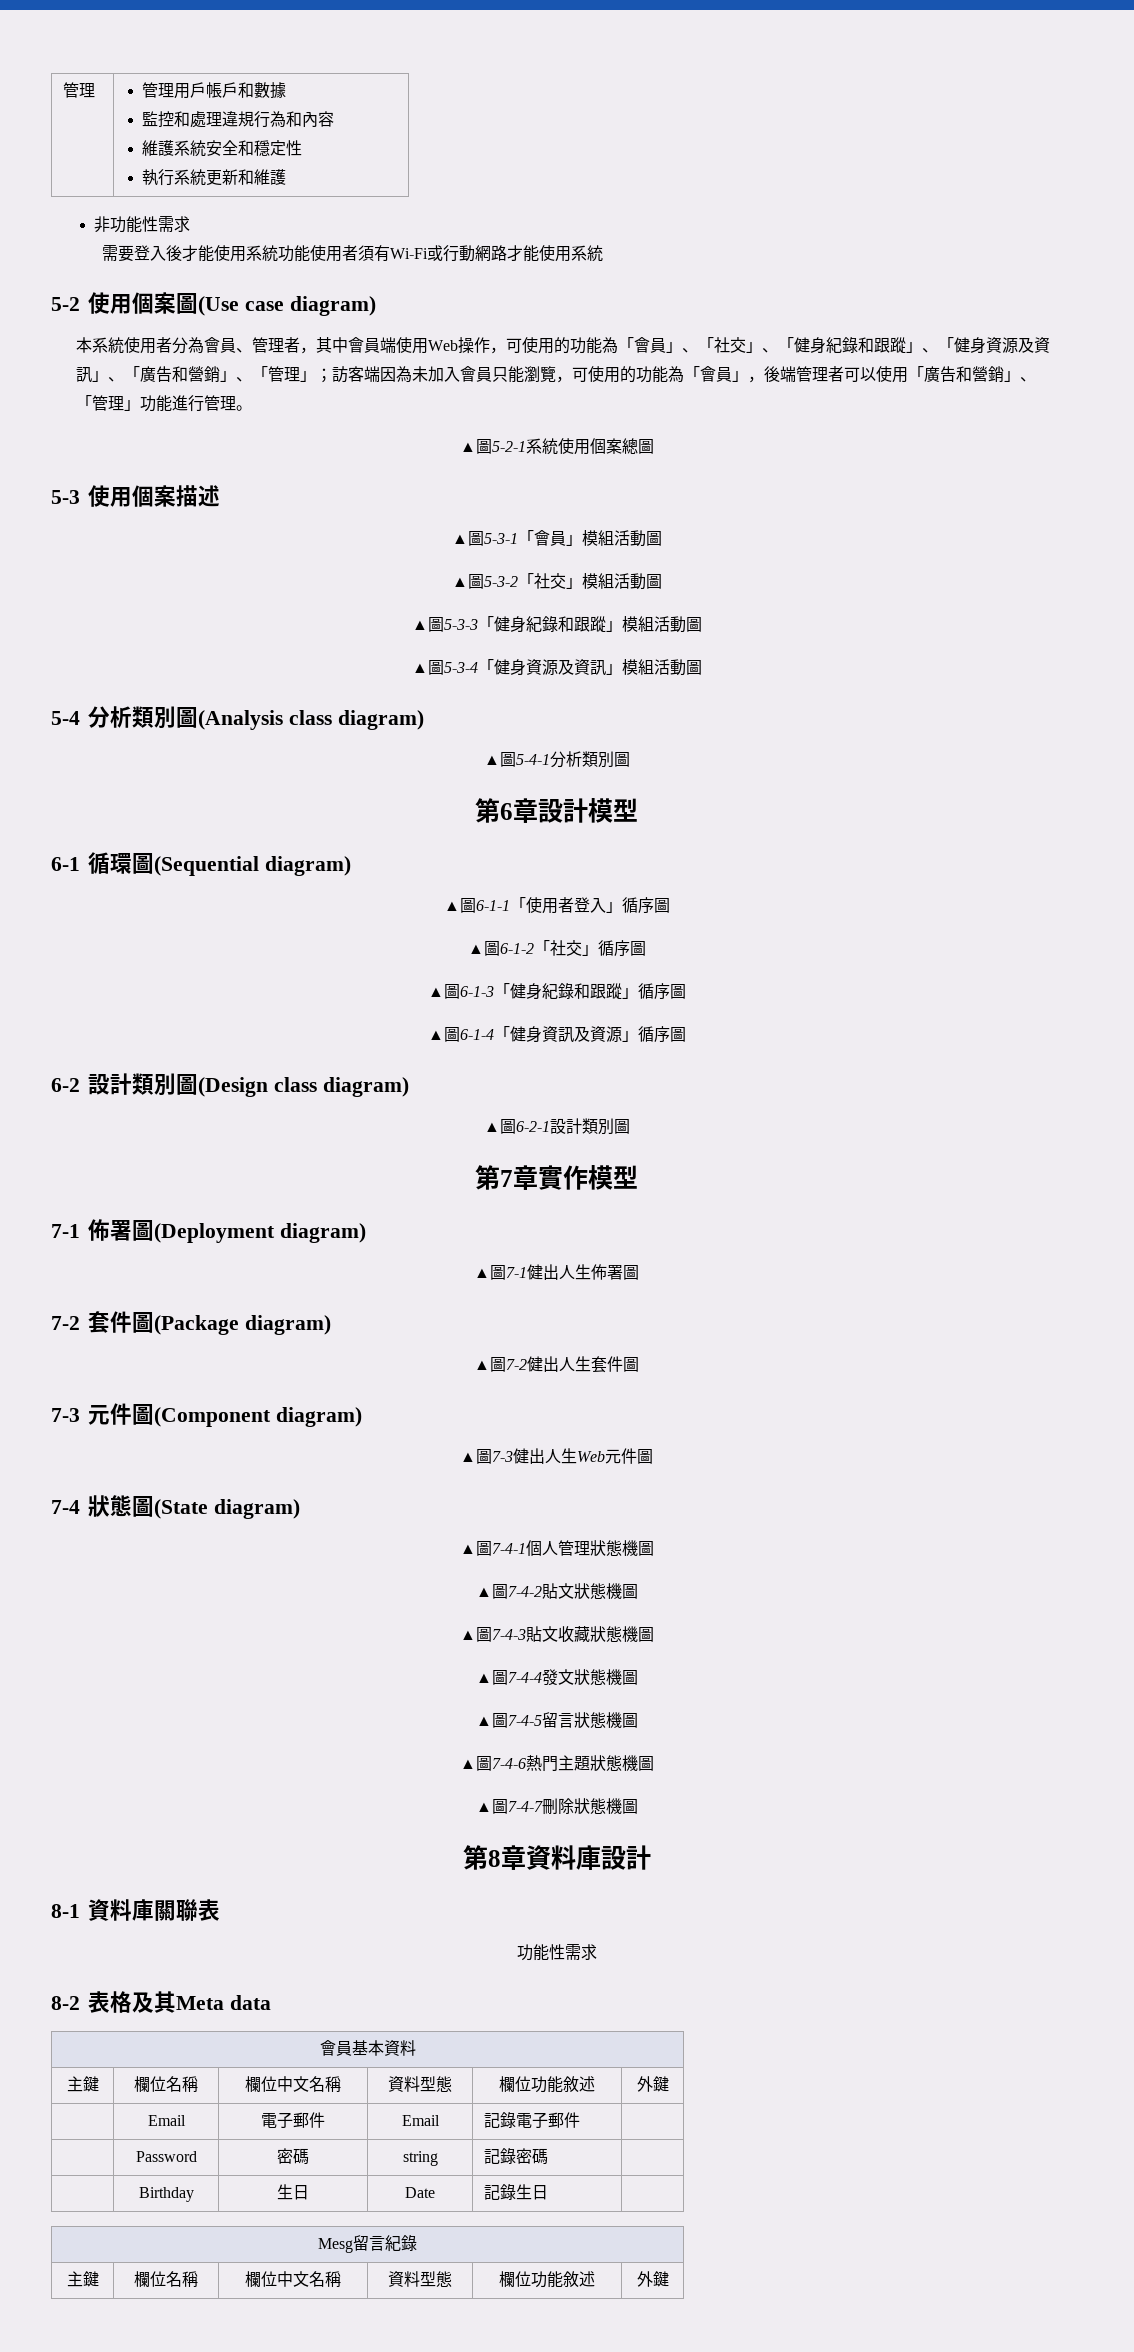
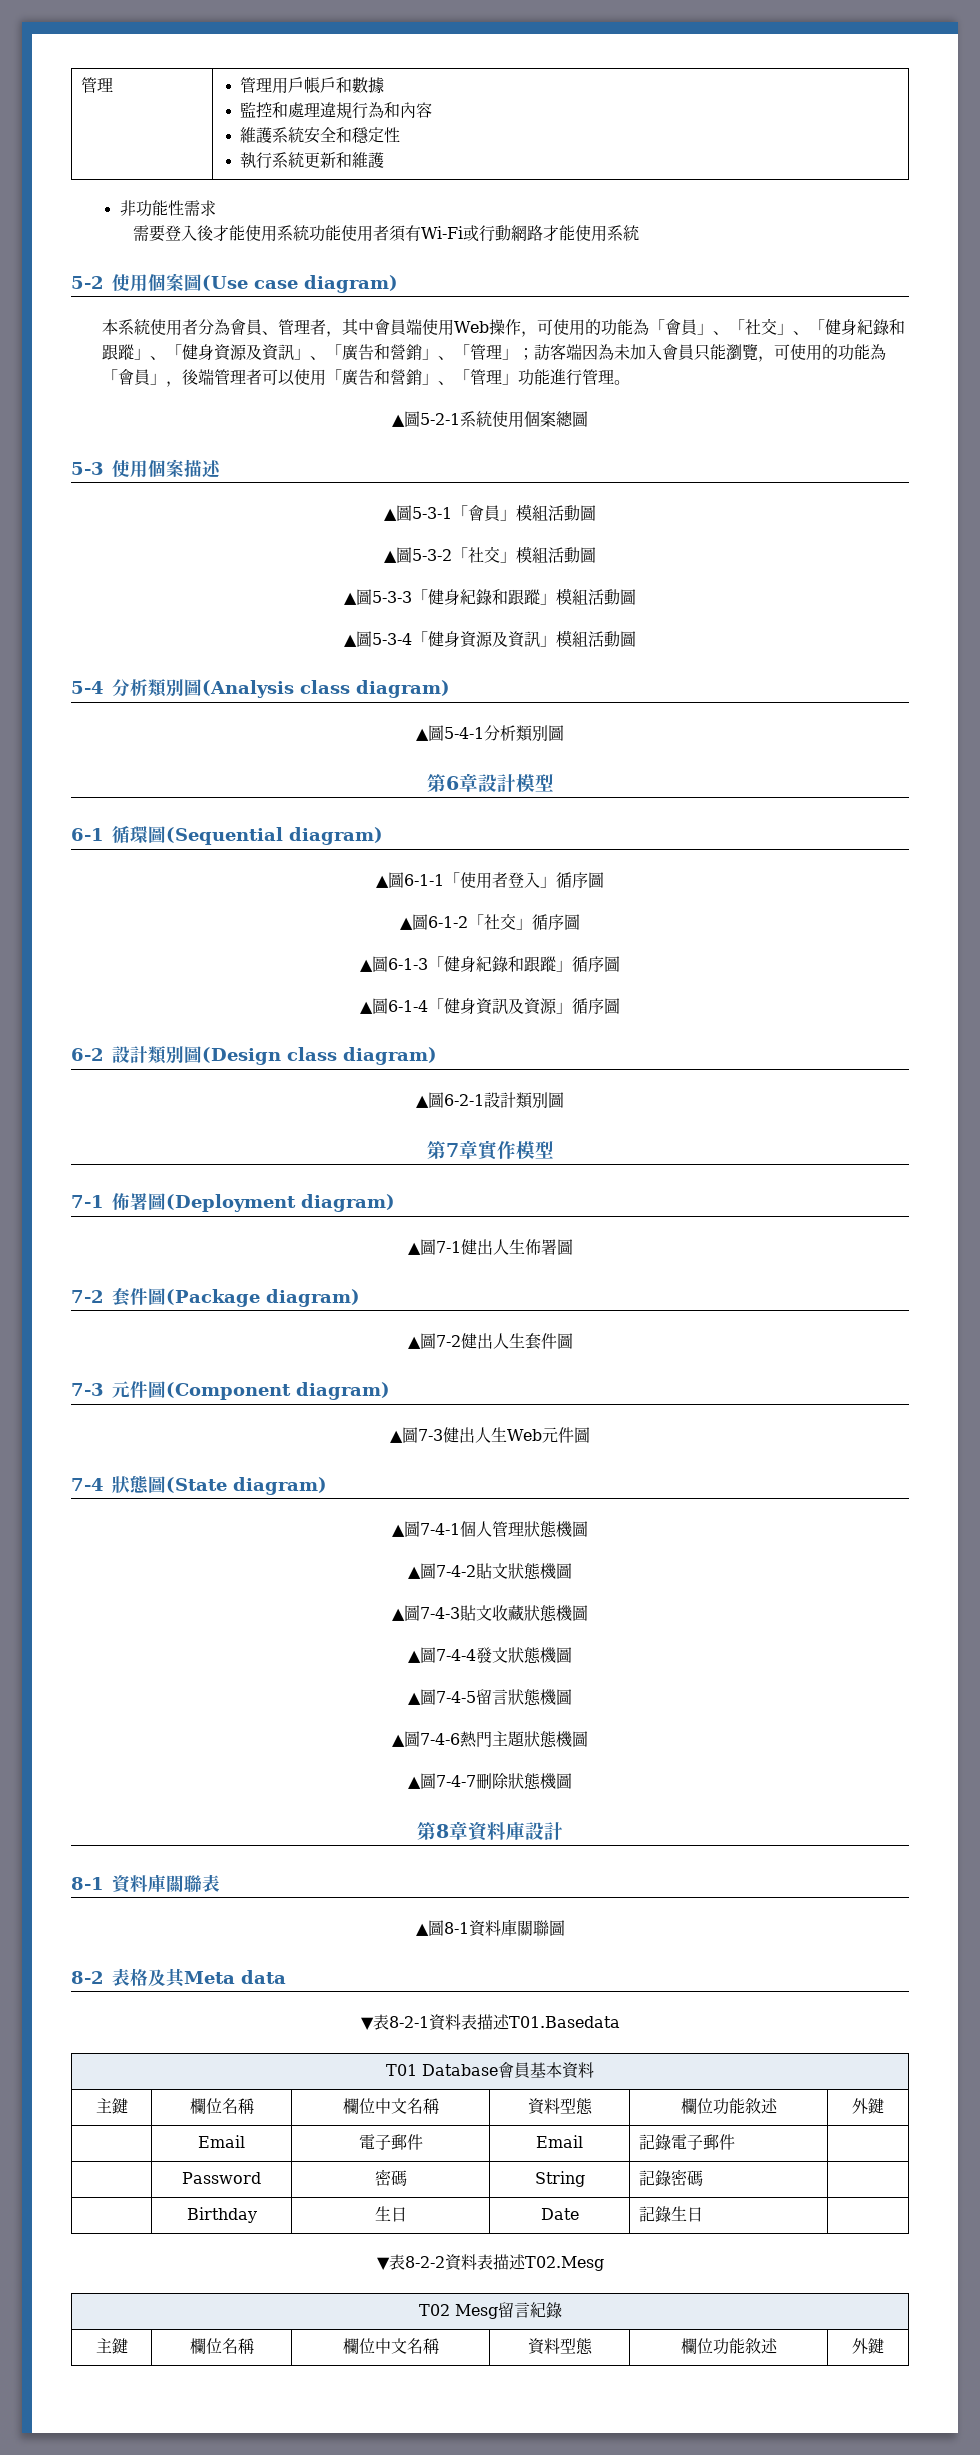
  8-1資料庫關聯表
- 功能性需求
+ ▲圖8-1資料庫關聯圖
- 會員基本資料
+ ▼表8-2-1資料表描述T01.Basedata
+ T01 Database會員基本資料
- | Password | 密碼 | string | 記錄密碼 |
+ | Password | 密碼 | String | 記錄密碼 |
- Mesg留言紀錄
+ ▼表8-2-2資料表描述T02.Mesg
+ T02 Mesg留言紀錄

